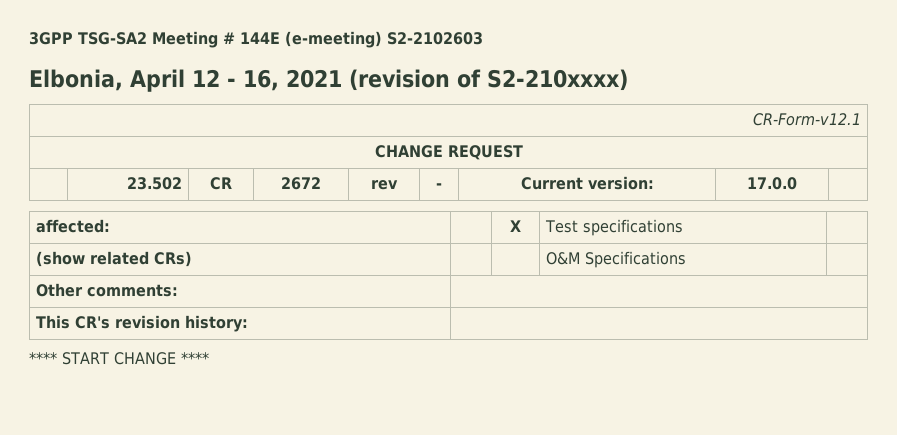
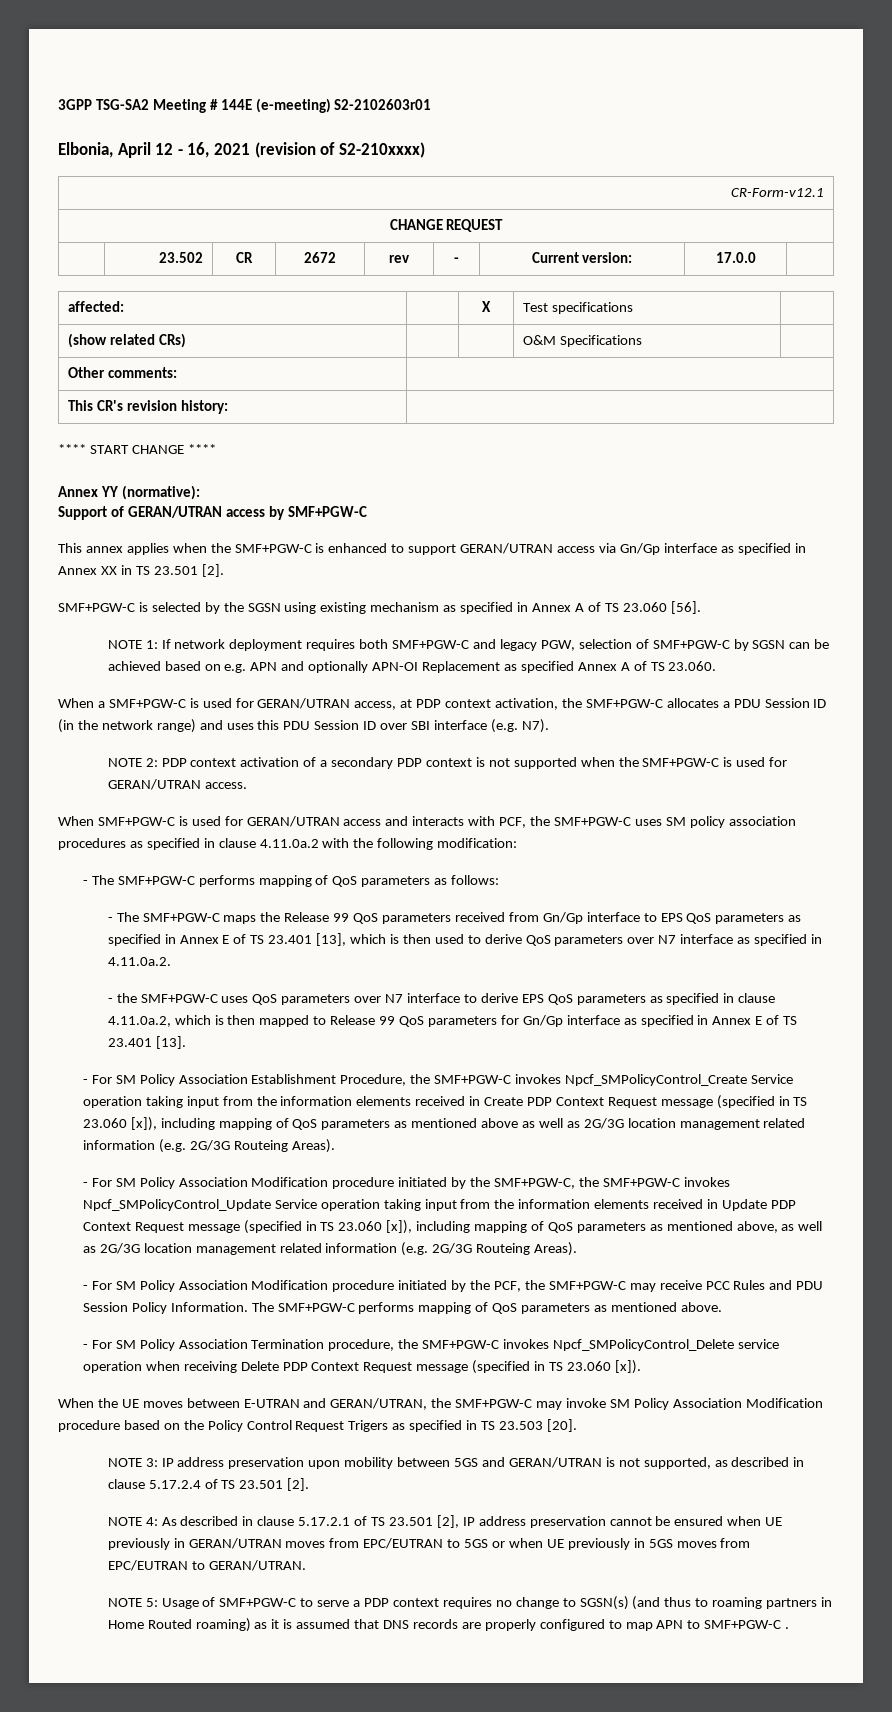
- 3GPP TSG-SA2 Meeting # 144E (e-meeting) S2-2102603
+ 3GPP TSG-SA2 Meeting # 144E (e-meeting) S2-2102603r01
+ Annex YY (normative):
+ Support of GERAN/UTRAN access by SMF+PGW-C
+ This annex applies when the SMF+PGW-C is enhanced to support GERAN/UTRAN access via Gn/Gp interface as specified in Annex XX in TS 23.501 [2].
+ SMF+PGW-C is selected by the SGSN using existing mechanism as specified in Annex A of TS 23.060 [56].
+ NOTE 1: If network deployment requires both SMF+PGW-C and legacy PGW, selection of SMF+PGW-C by SGSN can be achieved based on e.g. APN and optionally APN-OI Replacement as specified Annex A of TS 23.060.
+ When a SMF+PGW-C is used for GERAN/UTRAN access, at PDP context activation, the SMF+PGW-C allocates a PDU Session ID (in the network range) and uses this PDU Session ID over SBI interface (e.g. N7).
+ NOTE 2: PDP context activation of a secondary PDP context is not supported when the SMF+PGW-C is used for GERAN/UTRAN access.
+ When SMF+PGW-C is used for GERAN/UTRAN access and interacts with PCF, the SMF+PGW-C uses SM policy association procedures as specified in clause 4.11.0a.2 with the following modification:
+ - The SMF+PGW-C performs mapping of QoS parameters as follows:
+ - The SMF+PGW-C maps the Release 99 QoS parameters received from Gn/Gp interface to EPS QoS parameters as specified in Annex E of TS 23.401 [13], which is then used to derive QoS parameters over N7 interface as specified in 4.11.0a.2.
+ - the SMF+PGW-C uses QoS parameters over N7 interface to derive EPS QoS parameters as specified in clause 4.11.0a.2, which is then mapped to Release 99 QoS parameters for Gn/Gp interface as specified in Annex E of TS 23.401 [13].
+ - For SM Policy Association Establishment Procedure, the SMF+PGW-C invokes Npcf_SMPolicyControl_Create Service operation taking input from the information elements received in Create PDP Context Request message (specified in TS 23.060 [x]), including mapping of QoS parameters as mentioned above as well as 2G/3G location management related information (e.g. 2G/3G Routeing Areas).
+ - For SM Policy Association Modification procedure initiated by the SMF+PGW-C, the SMF+PGW-C invokes Npcf_SMPolicyControl_Update Service operation taking input from the information elements received in Update PDP Context Request message (specified in TS 23.060 [x]), including mapping of QoS parameters as mentioned above, as well as 2G/3G location management related information (e.g. 2G/3G Routeing Areas).
+ - For SM Policy Association Modification procedure initiated by the PCF, the SMF+PGW-C may receive PCC Rules and PDU Session Policy Information. The SMF+PGW-C performs mapping of QoS parameters as mentioned above.
+ - For SM Policy Association Termination procedure, the SMF+PGW-C invokes Npcf_SMPolicyControl_Delete service operation when receiving Delete PDP Context Request message (specified in TS 23.060 [x]).
+ When the UE moves between E-UTRAN and GERAN/UTRAN, the SMF+PGW-C may invoke SM Policy Association Modification procedure based on the Policy Control Request Trigers as specified in TS 23.503 [20].
+ NOTE 3: IP address preservation upon mobility between 5GS and GERAN/UTRAN is not supported, as described in clause 5.17.2.4 of TS 23.501 [2].
+ NOTE 4: As described in clause 5.17.2.1 of TS 23.501 [2], IP address preservation cannot be ensured when UE previously in GERAN/UTRAN moves from EPC/EUTRAN to 5GS or when UE previously in 5GS moves from EPC/EUTRAN to GERAN/UTRAN.
+ NOTE 5: Usage of SMF+PGW-C to serve a PDP context requires no change to SGSN(s) (and thus to roaming partners in Home Routed roaming) as it is assumed that DNS records are properly configured to map APN to SMF+PGW-C .

